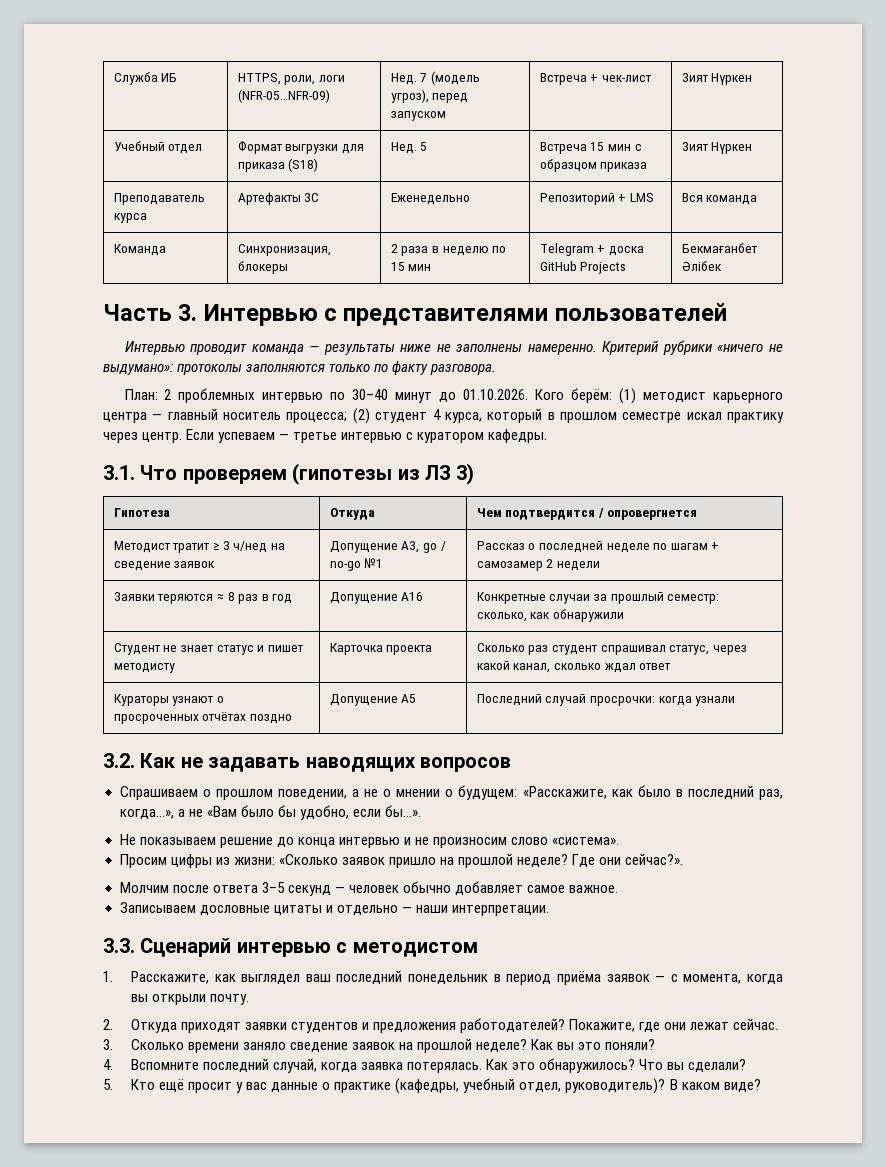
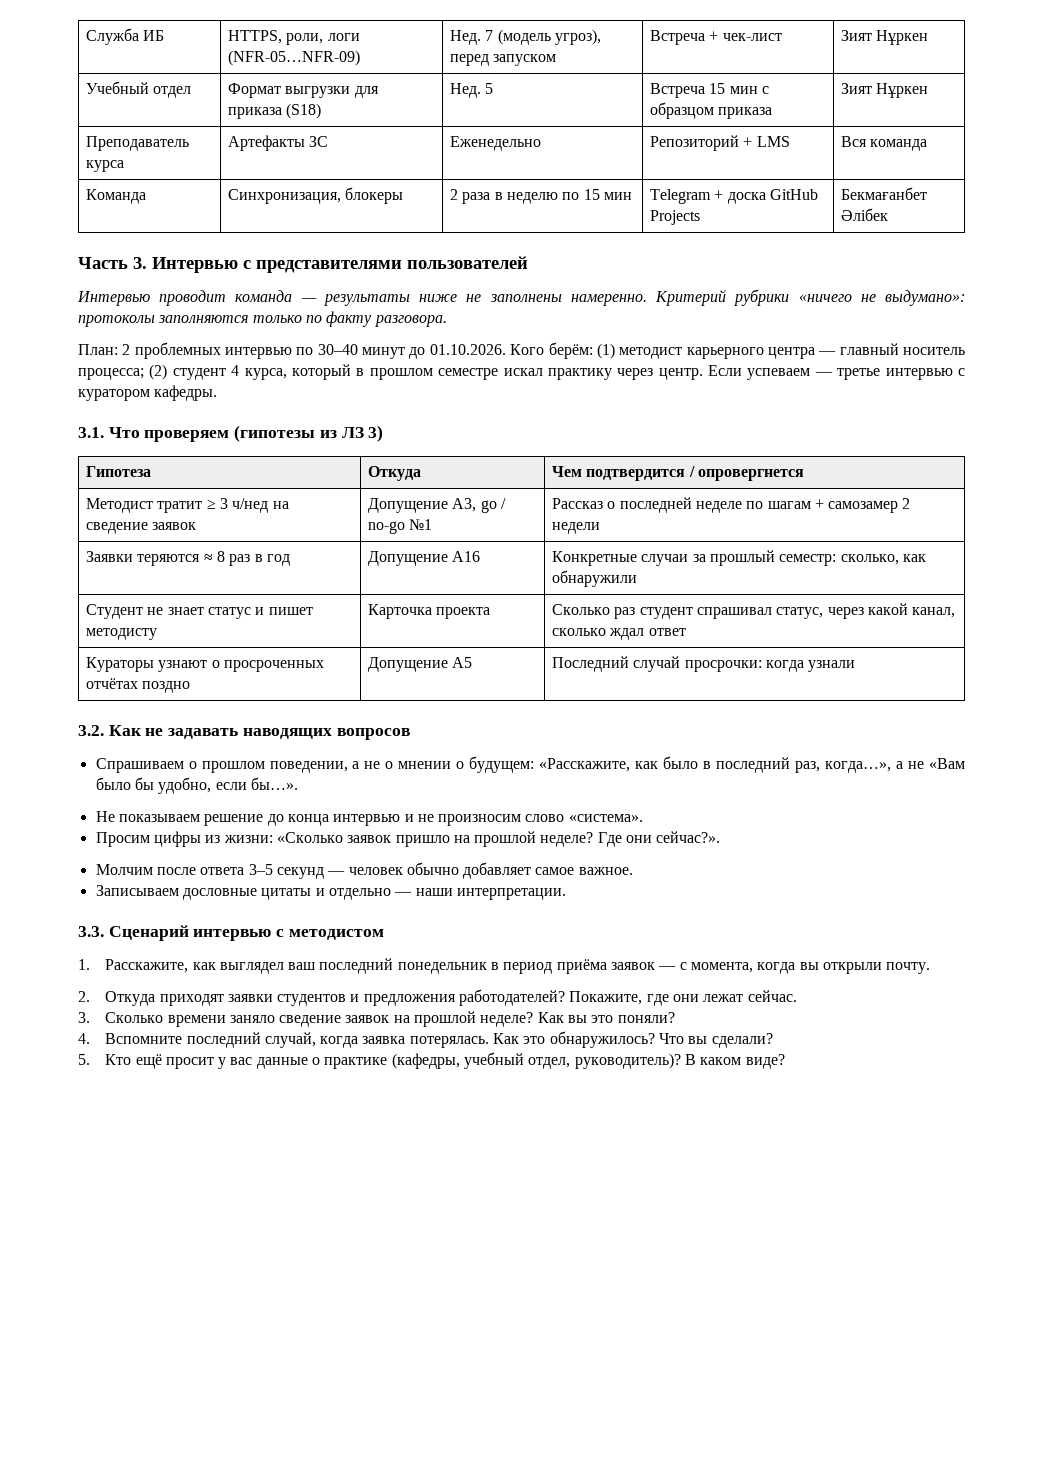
- Служба ИБ | HTTPS, роли, логи (NFR-05…NFR-09) | Нед. 7 (модель угроз), перед запуском | Встреча + чек-лист | Зият Нүркен
+ Служба ИБ | HTTPS, роли, логи (NFR-05…NFR-09) | Нед. 7 (модель угроз), перед запуском | Встреча + чек-лист | Зият Нұркен
- Учебный отдел | Формат выгрузки для приказа (S18) | Нед. 5 | Встреча 15 мин с образцом приказа | Зият Нүркен
+ Учебный отдел | Формат выгрузки для приказа (S18) | Нед. 5 | Встреча 15 мин с образцом приказа | Зият Нұркен

